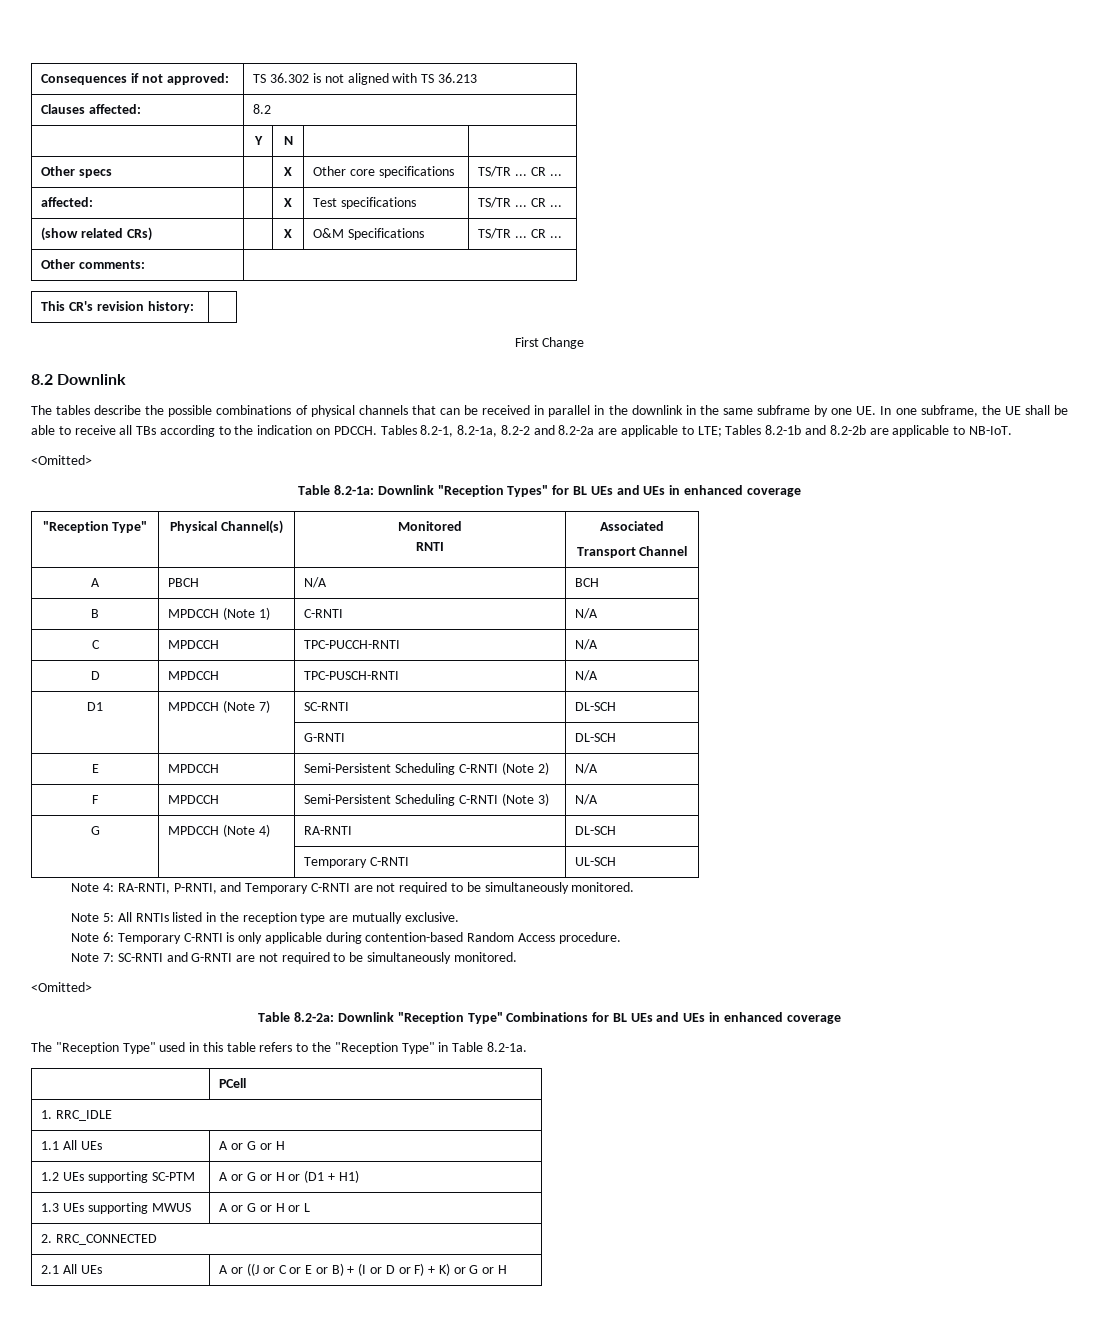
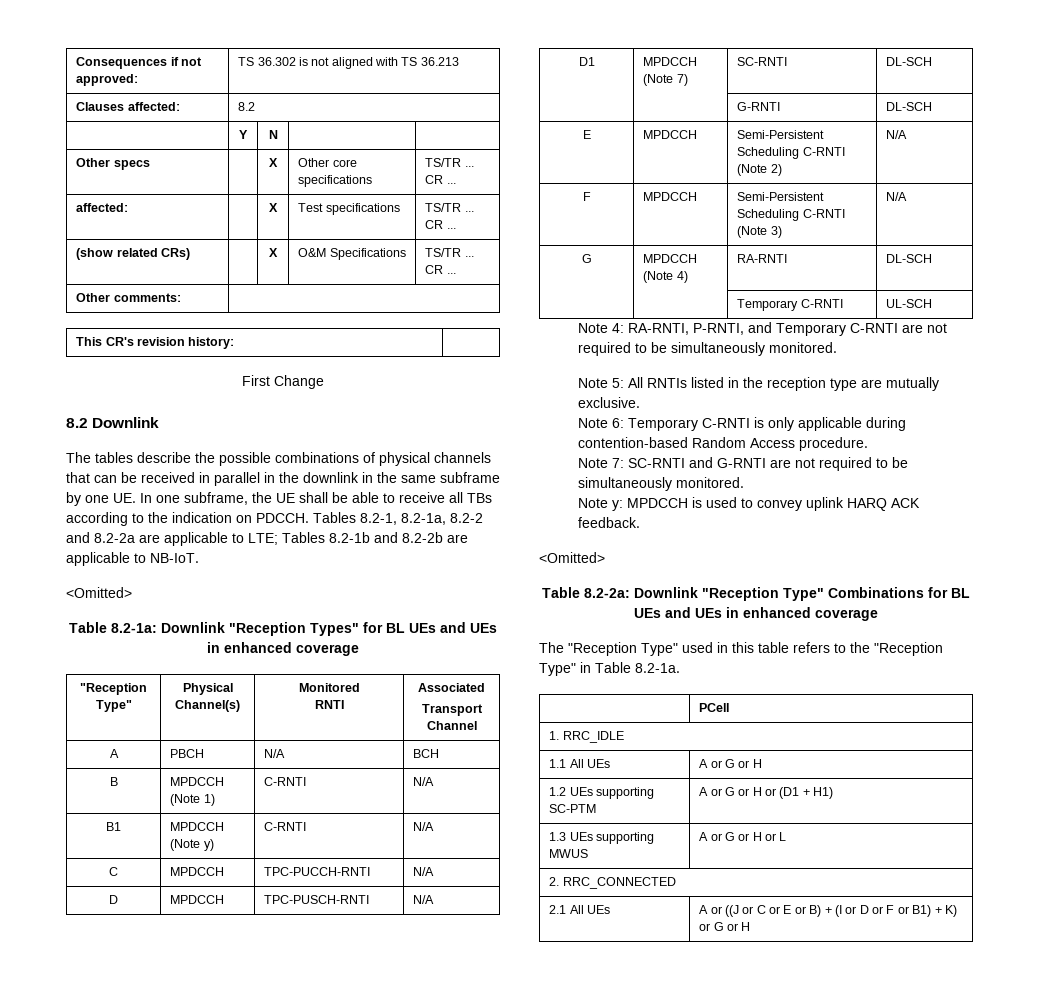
+ B1 | MPDCCH (Note y) | C-RNTI | N/A
+ Note y: MPDCCH is used to convey uplink HARQ ACK feedback.
- 2.1 All UEs | A or ((J or C or E or B) + (I or D or F) + K) or G or H
+ 2.1 All UEs | A or ((J or C or E or B) + (I or D or F or B1) + K) or G or H

